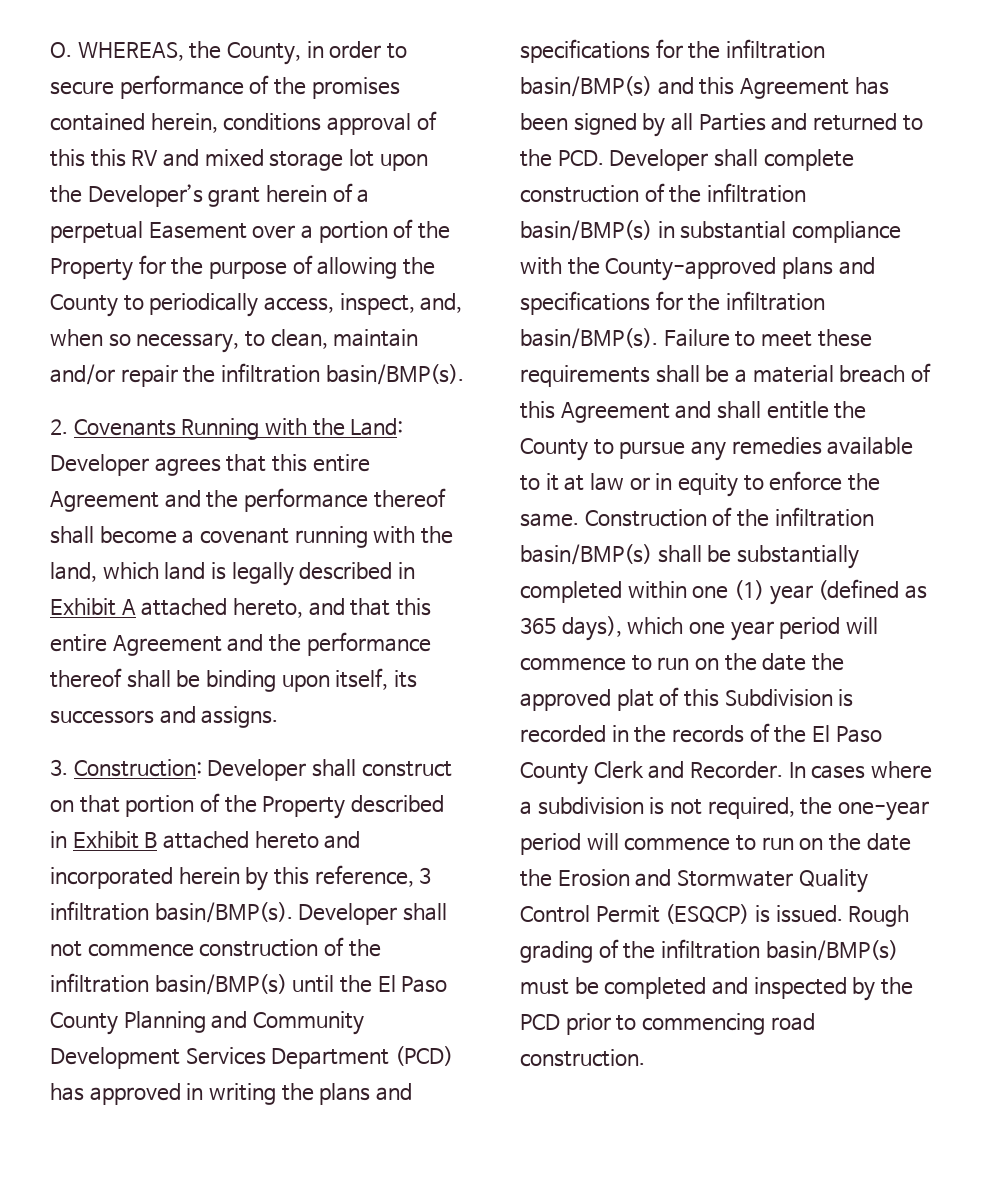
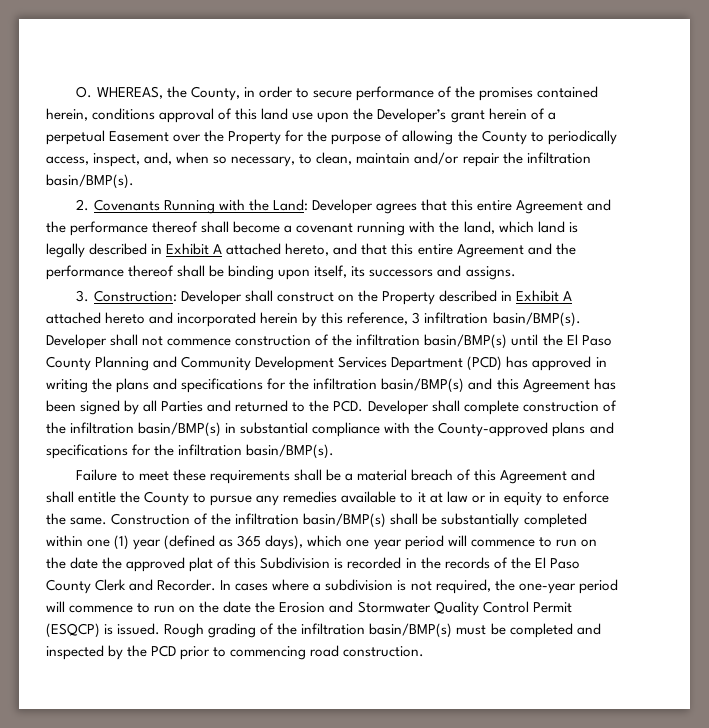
- O. WHEREAS, the County, in order to secure performance of the promises contained herein, conditions approval of this this RV and mixed storage lot upon the Developer’s grant herein of a perpetual Easement over a portion of the Property for the purpose of allowing the County to periodically access, inspect, and, when so necessary, to clean, maintain and/or repair the infiltration basin/BMP(s).
+ O. WHEREAS, the County, in order to secure performance of the promises contained herein, conditions approval of this land use upon the Developer’s grant herein of a perpetual Easement over the Property for the purpose of allowing the County to periodically access, inspect, and, when so necessary, to clean, maintain and/or repair the infiltration basin/BMP(s).
- 3. Construction: Developer shall construct on that portion of the Property described in Exhibit B attached hereto and incorporated herein by this reference, 3 infiltration basin/BMP(s).
+ 3. Construction: Developer shall construct on the Property described in Exhibit A attached hereto and incorporated herein by this reference, 3 infiltration basin/BMP(s).
- Developer shall not commence construction of the infiltration basin/BMP(s) until the El Paso County Planning and Community Development Services Department (PCD) has approved in writing the plans and specifications for the infiltration basin/BMP(s) and this Agreement has been signed by all Parties and returned to the PCD. Developer shall complete construction of the infiltration basin/BMP(s) in substantial compliance with the County-approved plans and specifications for the infiltration basin/BMP(s). Failure to meet these requirements shall be a material breach of this Agreement and shall entitle the County to pursue any remedies available to it at law or in equity to enforce the same.
+ Developer shall not commence construction of the infiltration basin/BMP(s) until the El Paso County Planning and Community Development Services Department (PCD) has approved in writing the plans and specifications for the infiltration basin/BMP(s) and this Agreement has been signed by all Parties and returned to the PCD. Developer shall complete construction of the infiltration basin/BMP(s) in substantial compliance with the County-approved plans and specifications for the infiltration basin/BMP(s).
+ Failure to meet these requirements shall be a material breach of this Agreement and shall entitle the County to pursue any remedies available to it at law or in equity to enforce the same.

